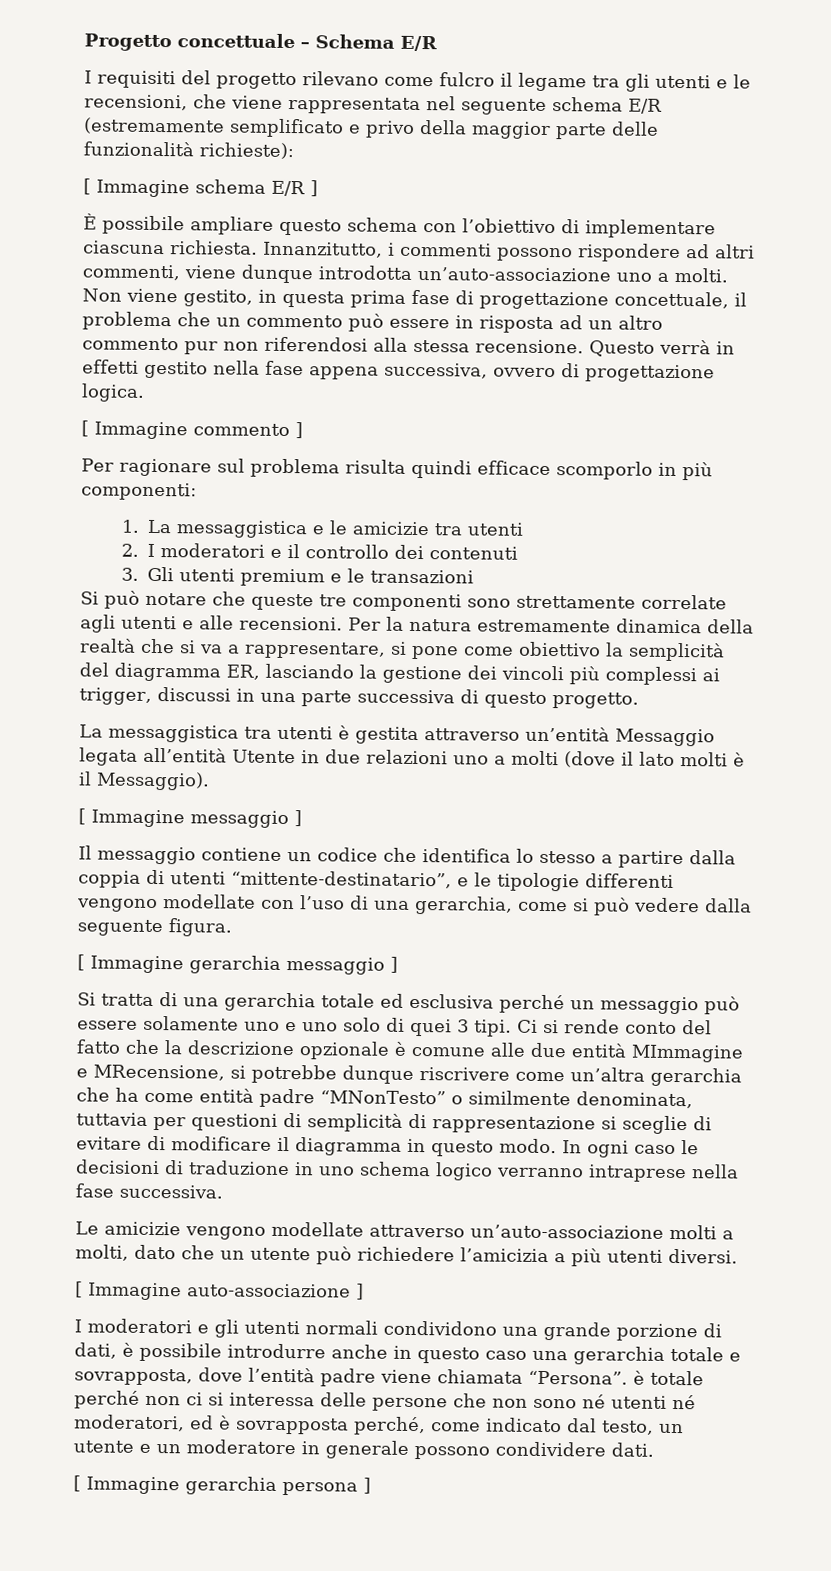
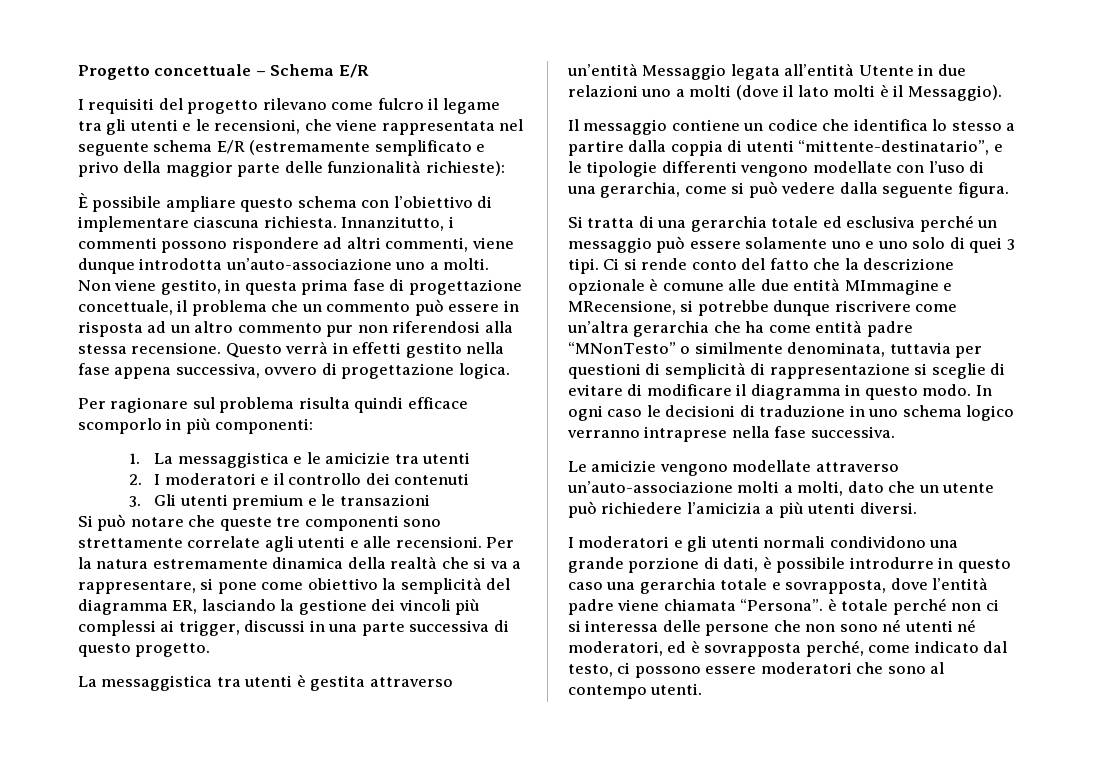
- [ Immagine schema E/R ]
- [ Immagine commento ]
- [ Immagine messaggio ]
- [ Immagine gerarchia messaggio ]
- [ Immagine auto-associazione ]
- I moderatori e gli utenti normali condividono una grande porzione di dati, è possibile introdurre anche in questo caso una gerarchia totale e sovrapposta, dove l’entità padre viene chiamata “Persona”. è totale perché non ci si interessa delle persone che non sono né utenti né moderatori, ed è sovrapposta perché, come indicato dal testo, un utente e un moderatore in generale possono condividere dati.
- [ Immagine gerarchia persona ]
+ I moderatori e gli utenti normali condividono una grande porzione di dati, è possibile introdurre in questo caso una gerarchia totale e sovrapposta, dove l’entità padre viene chiamata “Persona”. è totale perché non ci si interessa delle persone che non sono né utenti né moderatori, ed è sovrapposta perché, come indicato dal testo, ci possono essere moderatori che sono al contempo utenti.

